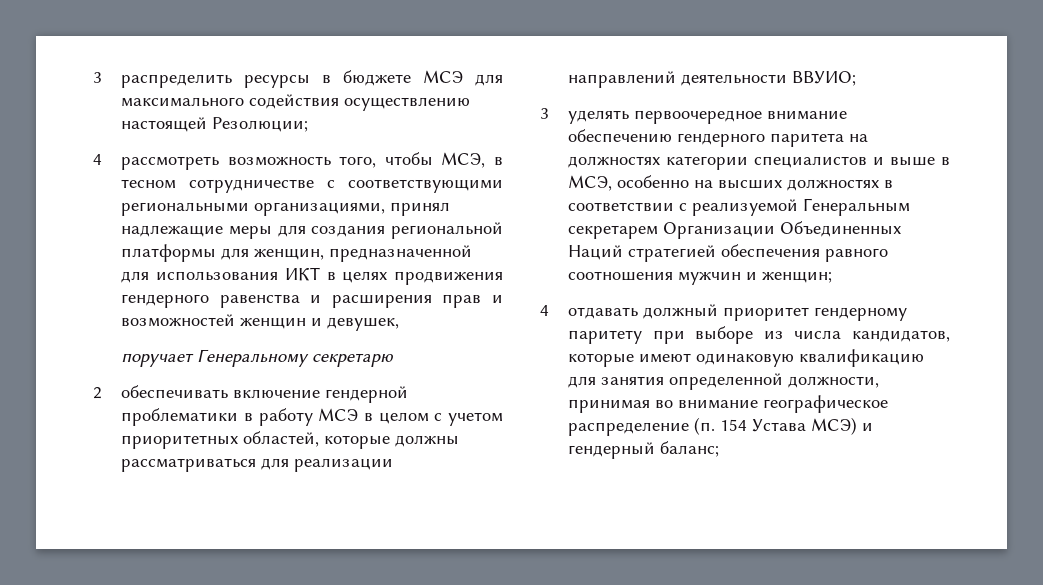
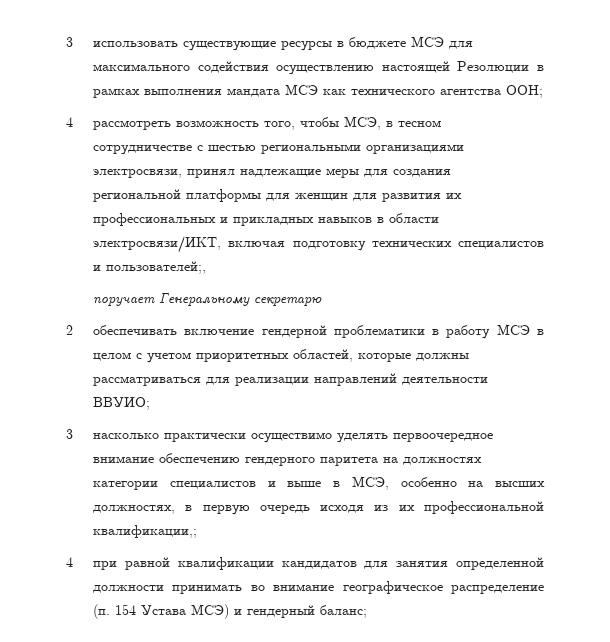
- 3 распределить ресурсы в бюджете МСЭ для максимального содействия осуществлению настоящей Резолюции;
+ 3 использовать существующие ресурсы в бюджете МСЭ для максимального содействия осуществлению настоящей Резолюции в рамках выполнения мандата МСЭ как технического агентства ООН;
- 4 рассмотреть возможность того, чтобы МСЭ, в тесном сотрудничестве с соответствующими региональными организациями, принял надлежащие меры для создания региональной платформы для женщин, предназначенной для использования ИКТ в целях продвижения гендерного равенства и расширения прав и возможностей женщин и девушек,
+ 4 рассмотреть возможность того, чтобы МСЭ, в тесном сотрудничестве с шестью региональными организациями электросвязи, принял надлежащие меры для создания региональной платформы для женщин для развития их профессиональных и прикладных навыков в области электросвязи/ИКТ, включая подготовку технических специалистов и пользователей;,
- 3 уделять первоочередное внимание обеспечению гендерного паритета на должностях категории специалистов и выше в МСЭ, особенно на высших должностях в соответствии с реализуемой Генеральным секретарем Организации Объединенных Наций стратегией обеспечения равного соотношения мужчин и женщин;
- 4 отдавать должный приоритет гендерному паритету при выборе из числа кандидатов, которые имеют одинаковую квалификацию для занятия определенной должности, принимая во внимание географическое распределение (п. 154 Устава МСЭ) и гендерный баланс;
+ 3 насколько практически осуществимо уделять первоочередное внимание обеспечению гендерного паритета на должностях категории специалистов и выше в МСЭ, особенно на высших должностях, в первую очередь исходя из их профессиональной квалификации,;
+ 4 при равной квалификации кандидатов для занятия определенной должности принимать во внимание географическое распределение (п. 154 Устава МСЭ) и гендерный баланс;

